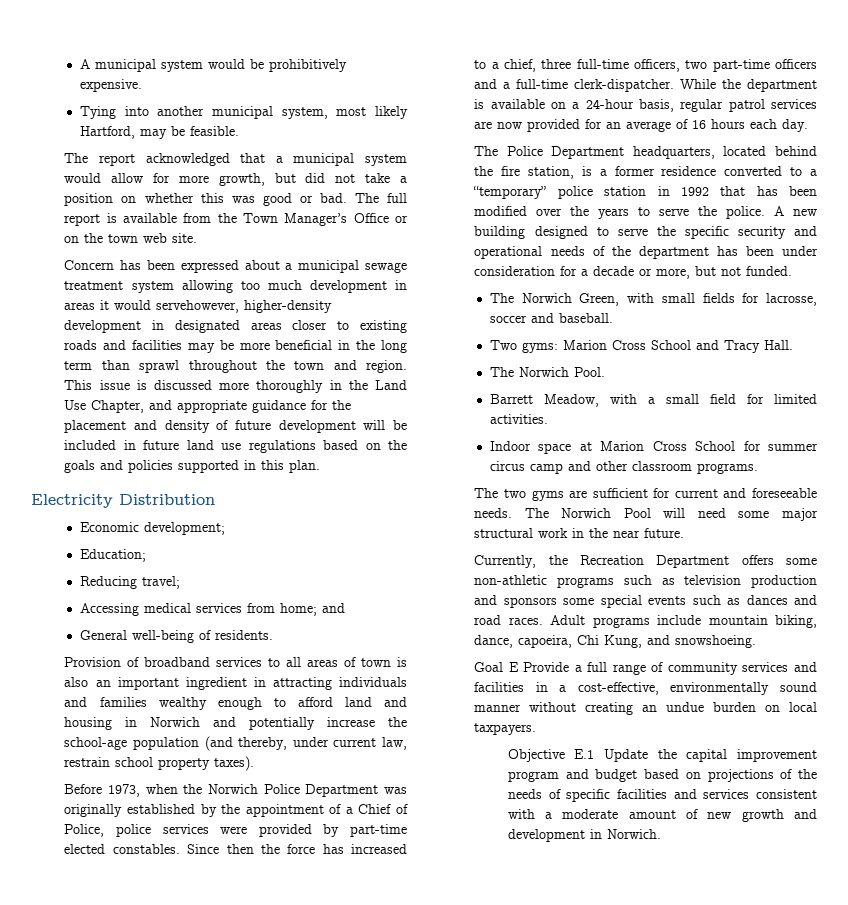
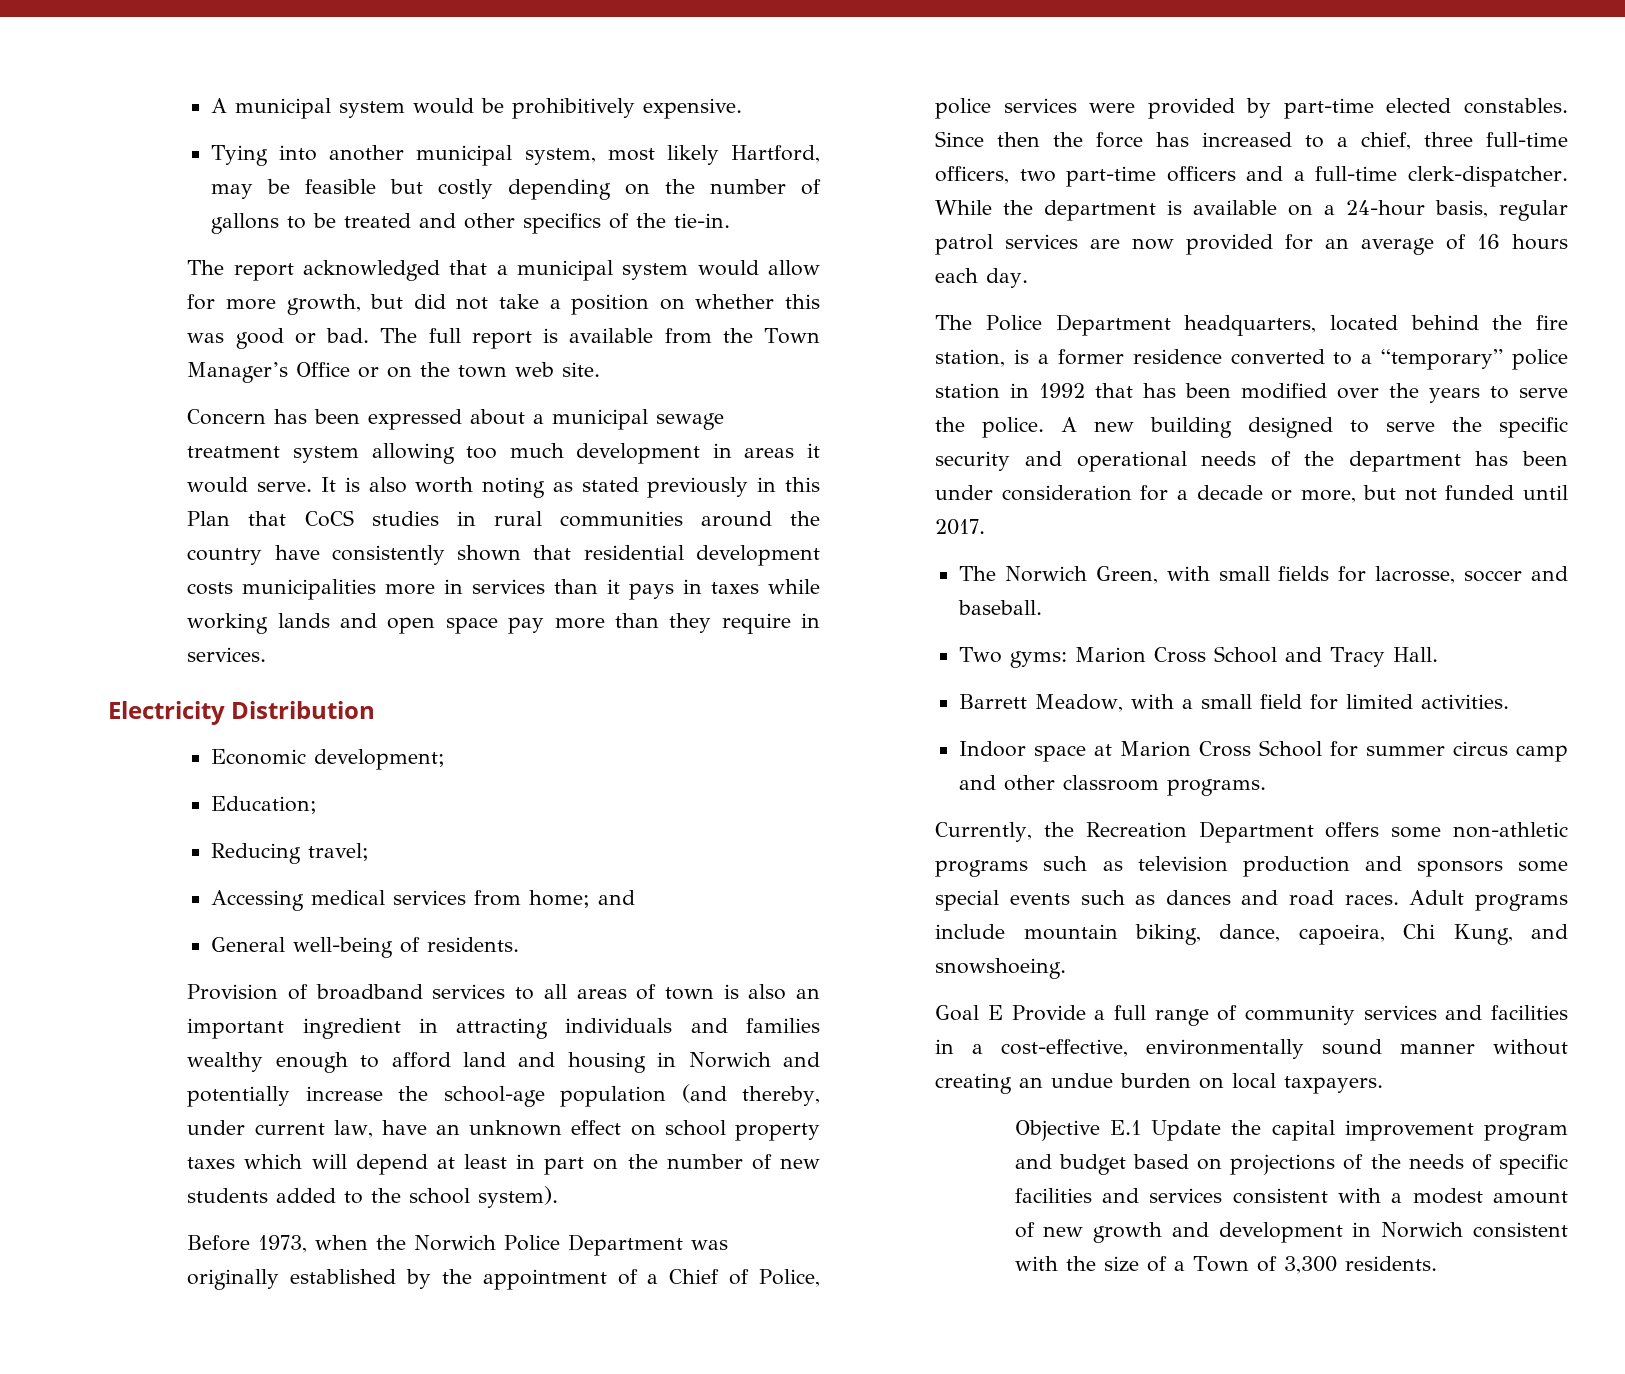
- Tying into another municipal system, most likely Hartford, may be feasible.
+ Tying into another municipal system, most likely Hartford, may be feasible but costly depending on the number of gallons to be treated and other specifics of the tie-in.
- Concern has been expressed about a municipal sewage treatment system allowing too much development in areas it would servehowever, higher-density development in designated areas closer to existing roads and facilities may be more beneficial in the long term than sprawl throughout the town and region. This issue is discussed more thoroughly in the Land Use Chapter, and appropriate guidance for the placement and density of future development will be included in future land use regulations based on the goals and policies supported in this plan.
+ Concern has been expressed about a municipal sewage treatment system allowing too much development in areas it would serve. It is also worth noting as stated previously in this Plan that CoCS studies in rural communities around the country have consistently shown that residential development costs municipalities more in services than it pays in taxes while working lands and open space pay more than they require in services.
- Provision of broadband services to all areas of town is also an important ingredient in attracting individuals and families wealthy enough to afford land and housing in Norwich and potentially increase the school-age population (and thereby, under current law, restrain school property taxes).
+ Provision of broadband services to all areas of town is also an important ingredient in attracting individuals and families wealthy enough to afford land and housing in Norwich and potentially increase the school-age population (and thereby, under current law, have an unknown effect on school property taxes which will depend at least in part on the number of new students added to the school system).
- A new building designed to serve the specific security and operational needs of the department has been under consideration for a decade or more, but not funded.
+ A new building designed to serve the specific security and operational needs of the department has been under consideration for a decade or more, but not funded until 2017.
- The Norwich Pool.
- The two gyms are sufficient for current and foreseeable needs. The Norwich Pool will need some major structural work in the near future.
- Objective E.1 Update the capital improvement program and budget based on projections of the needs of specific facilities and services consistent with a moderate amount of new growth and development in Norwich.
+ Objective E.1 Update the capital improvement program and budget based on projections of the needs of specific facilities and services consistent with a modest amount of new growth and development in Norwich consistent with the size of a Town of 3,300 residents.

